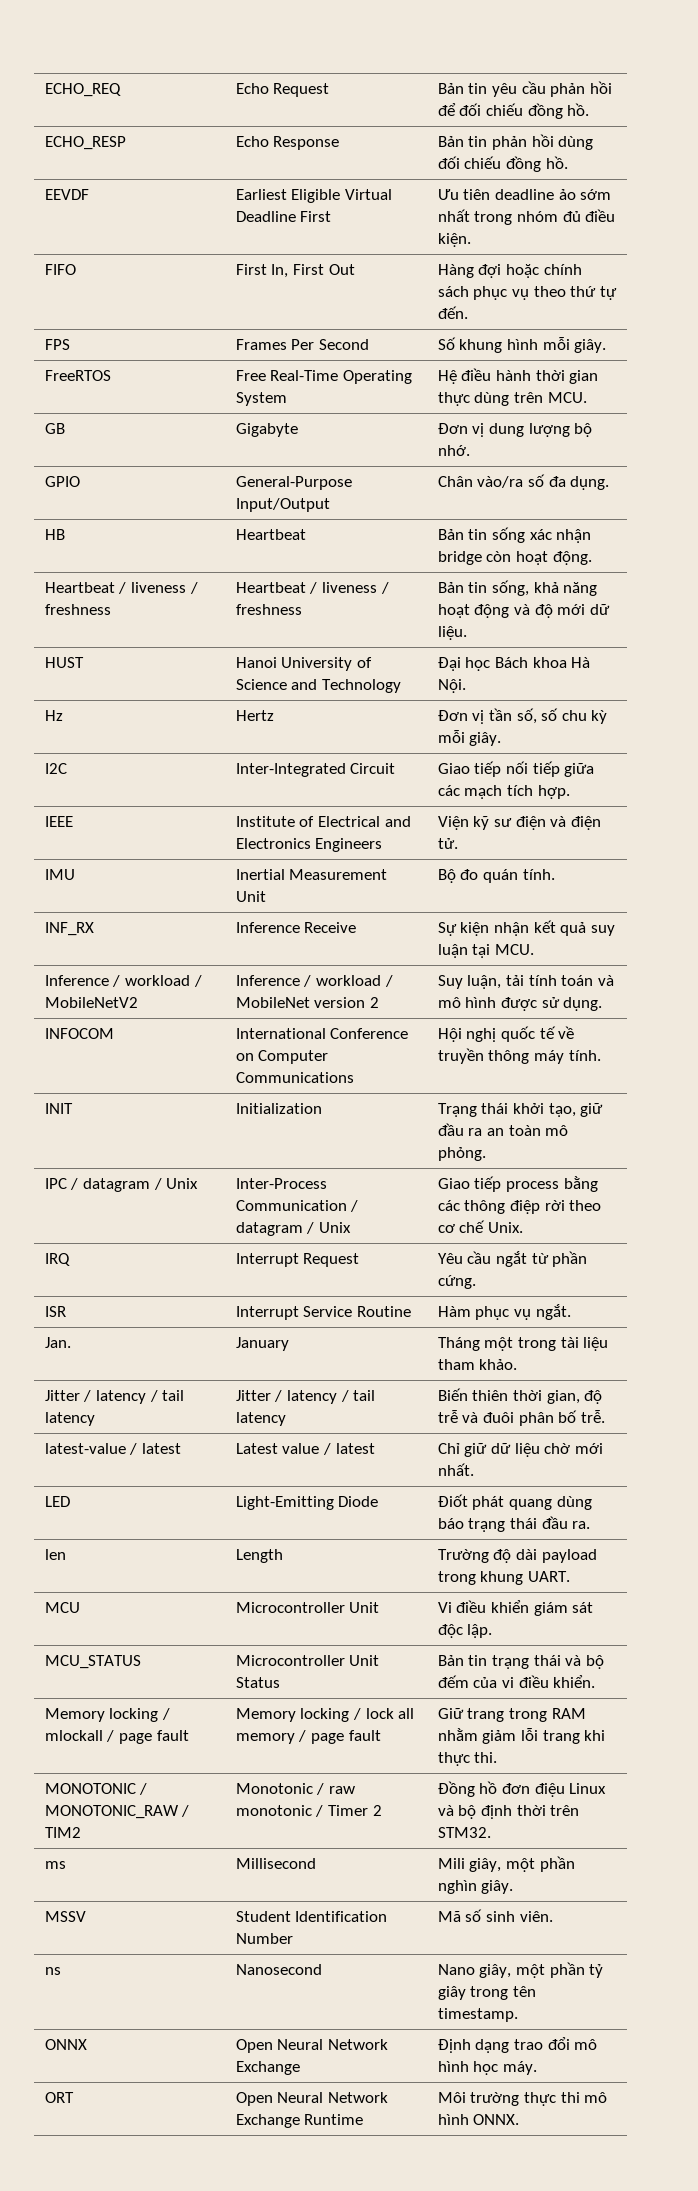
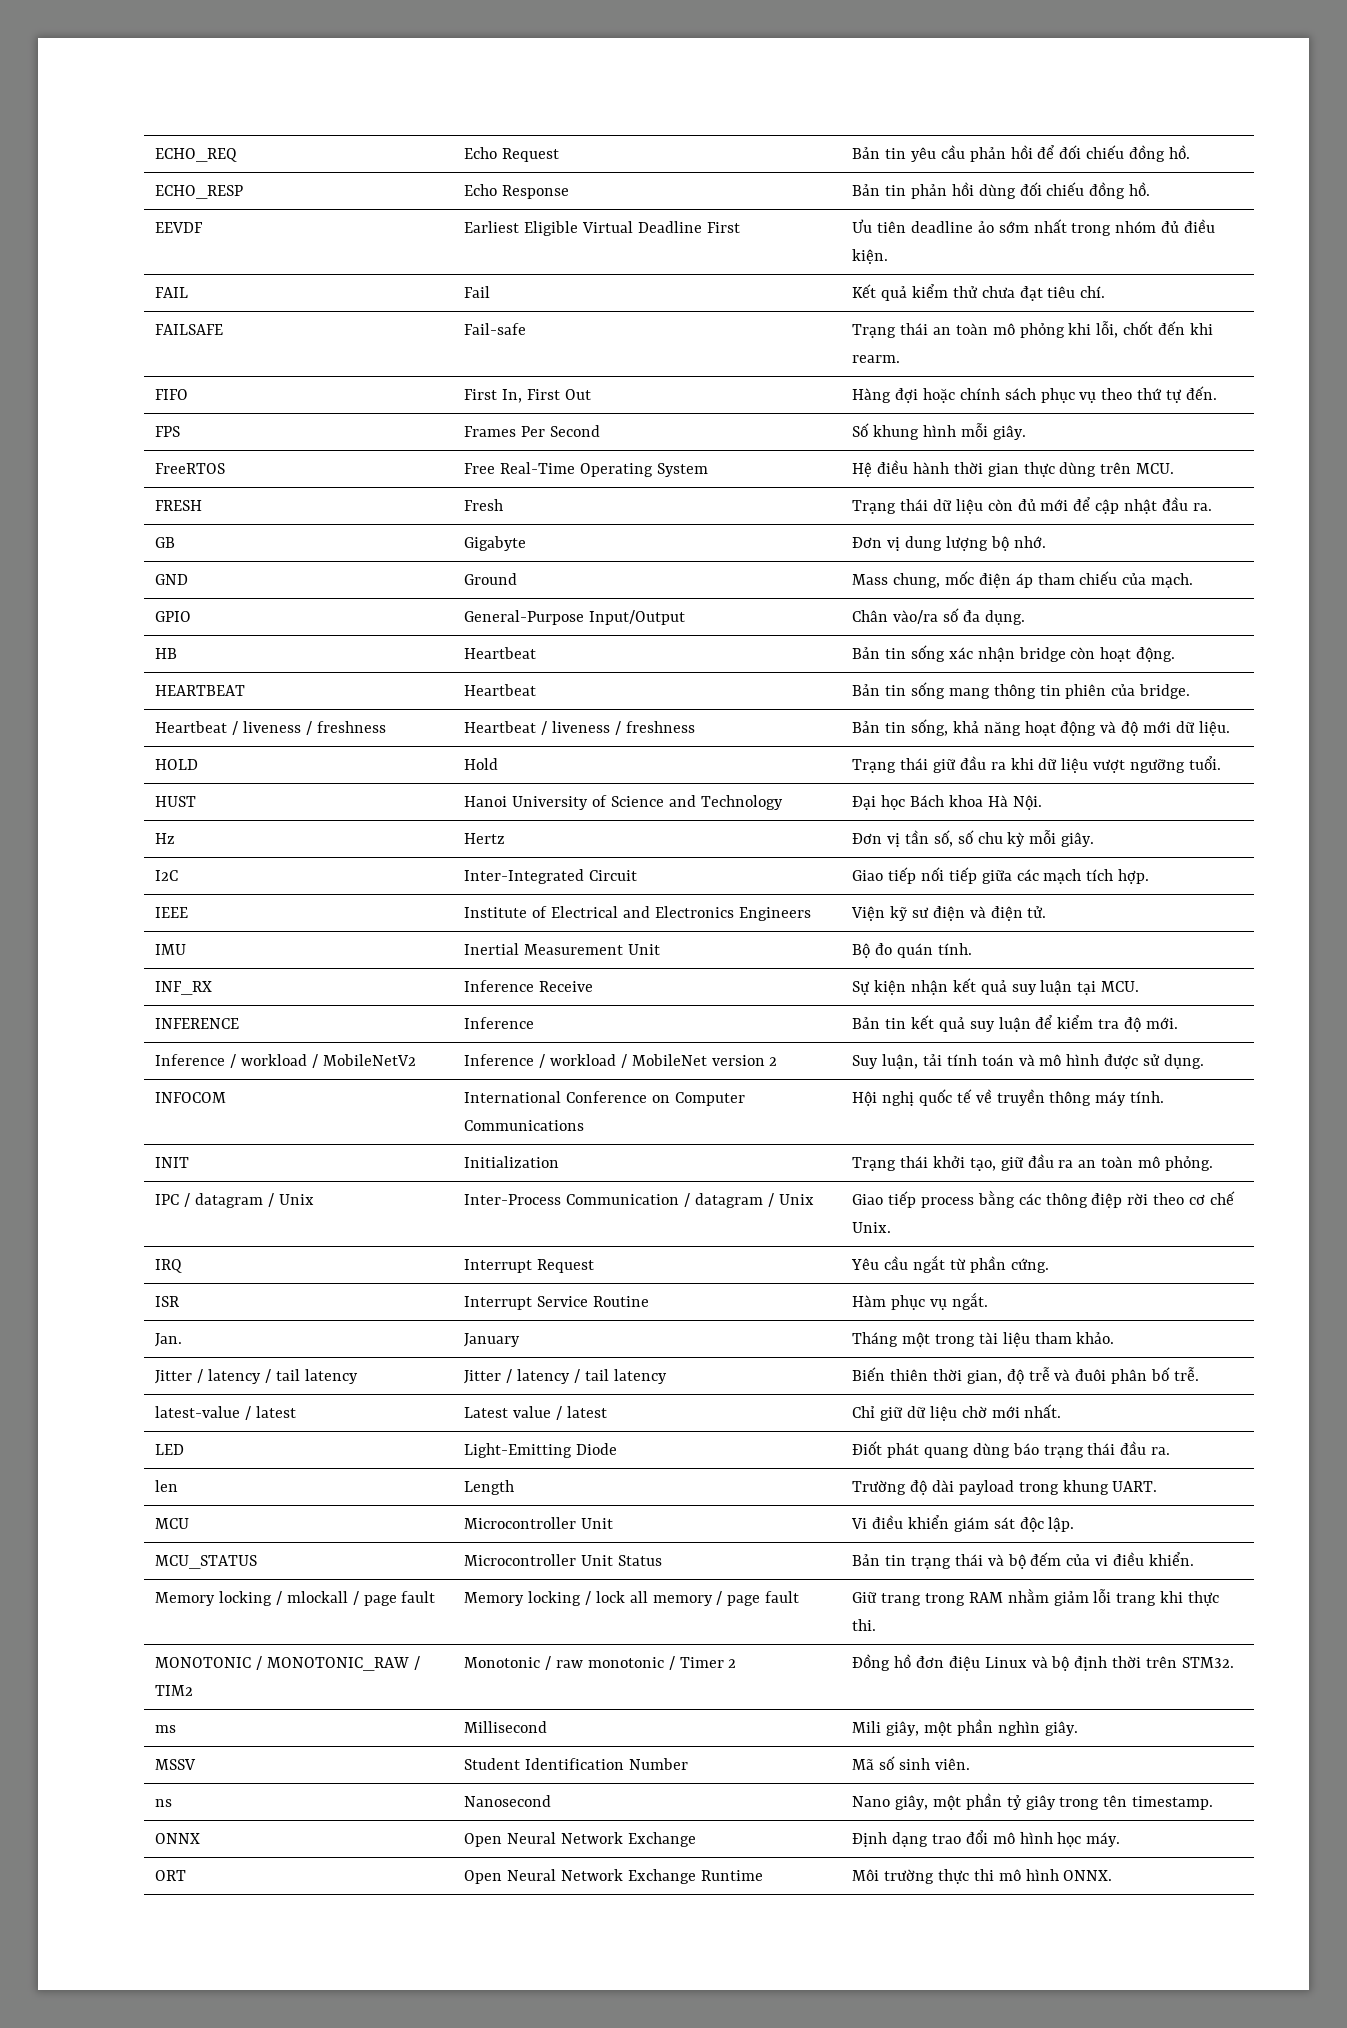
+ FAIL | Fail | Kết quả kiểm thử chưa đạt tiêu chí.
+ FAILSAFE | Fail-safe | Trạng thái an toàn mô phỏng khi lỗi, chốt đến khi rearm.
+ FRESH | Fresh | Trạng thái dữ liệu còn đủ mới để cập nhật đầu ra.
+ GND | Ground | Mass chung, mốc điện áp tham chiếu của mạch.
+ HEARTBEAT | Heartbeat | Bản tin sống mang thông tin phiên của bridge.
+ HOLD | Hold | Trạng thái giữ đầu ra khi dữ liệu vượt ngưỡng tuổi.
+ INFERENCE | Inference | Bản tin kết quả suy luận để kiểm tra độ mới.

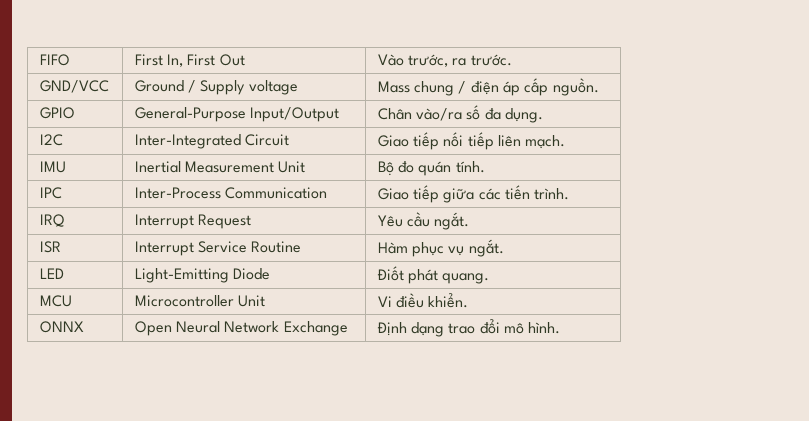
- ECHO_REQ | Echo Request | Bản tin yêu cầu phản hồi để đối chiếu đồng hồ.
- ECHO_RESP | Echo Response | Bản tin phản hồi dùng đối chiếu đồng hồ.
- EEVDF | Earliest Eligible Virtual Deadline First | Ưu tiên deadline ảo sớm nhất trong nhóm đủ điều kiện.
- FAIL | Fail | Kết quả kiểm thử chưa đạt tiêu chí.
- FAILSAFE | Fail-safe | Trạng thái an toàn mô phỏng khi lỗi, chốt đến khi rearm.
- FIFO | First In, First Out | Hàng đợi hoặc chính sách phục vụ theo thứ tự đến.
- FPS | Frames Per Second | Số khung hình mỗi giây.
- FreeRTOS | Free Real-Time Operating System | Hệ điều hành thời gian thực dùng trên MCU.
- FRESH | Fresh | Trạng thái dữ liệu còn đủ mới để cập nhật đầu ra.
- GB | Gigabyte | Đơn vị dung lượng bộ nhớ.
- GND | Ground | Mass chung, mốc điện áp tham chiếu của mạch.
+ FIFO | First In, First Out | Vào trước, ra trước.
+ GND/VCC | Ground / Supply voltage | Mass chung / điện áp cấp nguồn.
- HB | Heartbeat | Bản tin sống xác nhận bridge còn hoạt động.
- HEARTBEAT | Heartbeat | Bản tin sống mang thông tin phiên của bridge.
- Heartbeat / liveness / freshness | Heartbeat / liveness / freshness | Bản tin sống, khả năng hoạt động và độ mới dữ liệu.
- HOLD | Hold | Trạng thái giữ đầu ra khi dữ liệu vượt ngưỡng tuổi.
- HUST | Hanoi University of Science and Technology | Đại học Bách khoa Hà Nội.
- Hz | Hertz | Đơn vị tần số, số chu kỳ mỗi giây.
- I2C | Inter-Integrated Circuit | Giao tiếp nối tiếp giữa các mạch tích hợp.
- IEEE | Institute of Electrical and Electronics Engineers | Viện kỹ sư điện và điện tử.
+ I2C | Inter-Integrated Circuit | Giao tiếp nối tiếp liên mạch.
- INF_RX | Inference Receive | Sự kiện nhận kết quả suy luận tại MCU.
- INFERENCE | Inference | Bản tin kết quả suy luận để kiểm tra độ mới.
- Inference / workload / MobileNetV2 | Inference / workload / MobileNet version 2 | Suy luận, tải tính toán và mô hình được sử dụng.
- INFOCOM | International Conference on Computer Communications | Hội nghị quốc tế về truyền thông máy tính.
- INIT | Initialization | Trạng thái khởi tạo, giữ đầu ra an toàn mô phỏng.
- IPC / datagram / Unix | Inter-Process Communication / datagram / Unix | Giao tiếp process bằng các thông điệp rời theo cơ chế Unix.
+ IPC | Inter-Process Communication | Giao tiếp giữa các tiến trình.
- IRQ | Interrupt Request | Yêu cầu ngắt từ phần cứng.
+ IRQ | Interrupt Request | Yêu cầu ngắt.
- Jan. | January | Tháng một trong tài liệu tham khảo.
- Jitter / latency / tail latency | Jitter / latency / tail latency | Biến thiên thời gian, độ trễ và đuôi phân bố trễ.
- latest-value / latest | Latest value / latest | Chỉ giữ dữ liệu chờ mới nhất.
- LED | Light-Emitting Diode | Điốt phát quang dùng báo trạng thái đầu ra.
- len | Length | Trường độ dài payload trong khung UART.
+ LED | Light-Emitting Diode | Điốt phát quang.
- MCU | Microcontroller Unit | Vi điều khiển giám sát độc lập.
- MCU_STATUS | Microcontroller Unit Status | Bản tin trạng thái và bộ đếm của vi điều khiển.
- Memory locking / mlockall / page fault | Memory locking / lock all memory / page fault | Giữ trang trong RAM nhằm giảm lỗi trang khi thực thi.
- MONOTONIC / MONOTONIC_RAW / TIM2 | Monotonic / raw monotonic / Timer 2 | Đồng hồ đơn điệu Linux và bộ định thời trên STM32.
- ms | Millisecond | Mili giây, một phần nghìn giây.
- MSSV | Student Identification Number | Mã số sinh viên.
- ns | Nanosecond | Nano giây, một phần tỷ giây trong tên timestamp.
+ MCU | Microcontroller Unit | Vi điều khiển.
- ONNX | Open Neural Network Exchange | Định dạng trao đổi mô hình học máy.
- ORT | Open Neural Network Exchange Runtime | Môi trường thực thi mô hình ONNX.
+ ONNX | Open Neural Network Exchange | Định dạng trao đổi mô hình.

